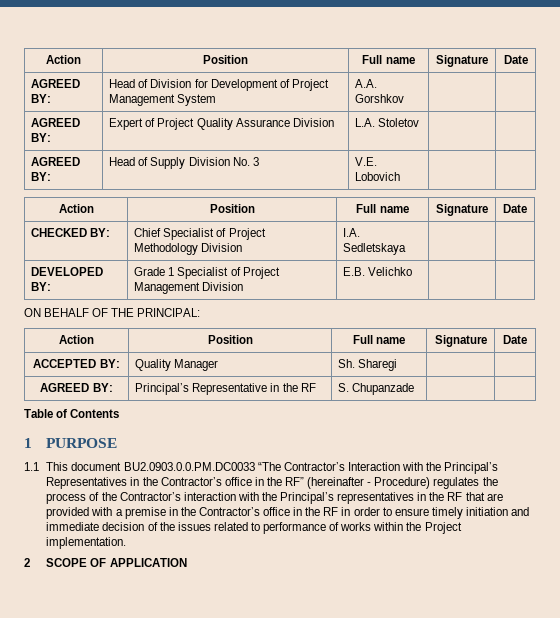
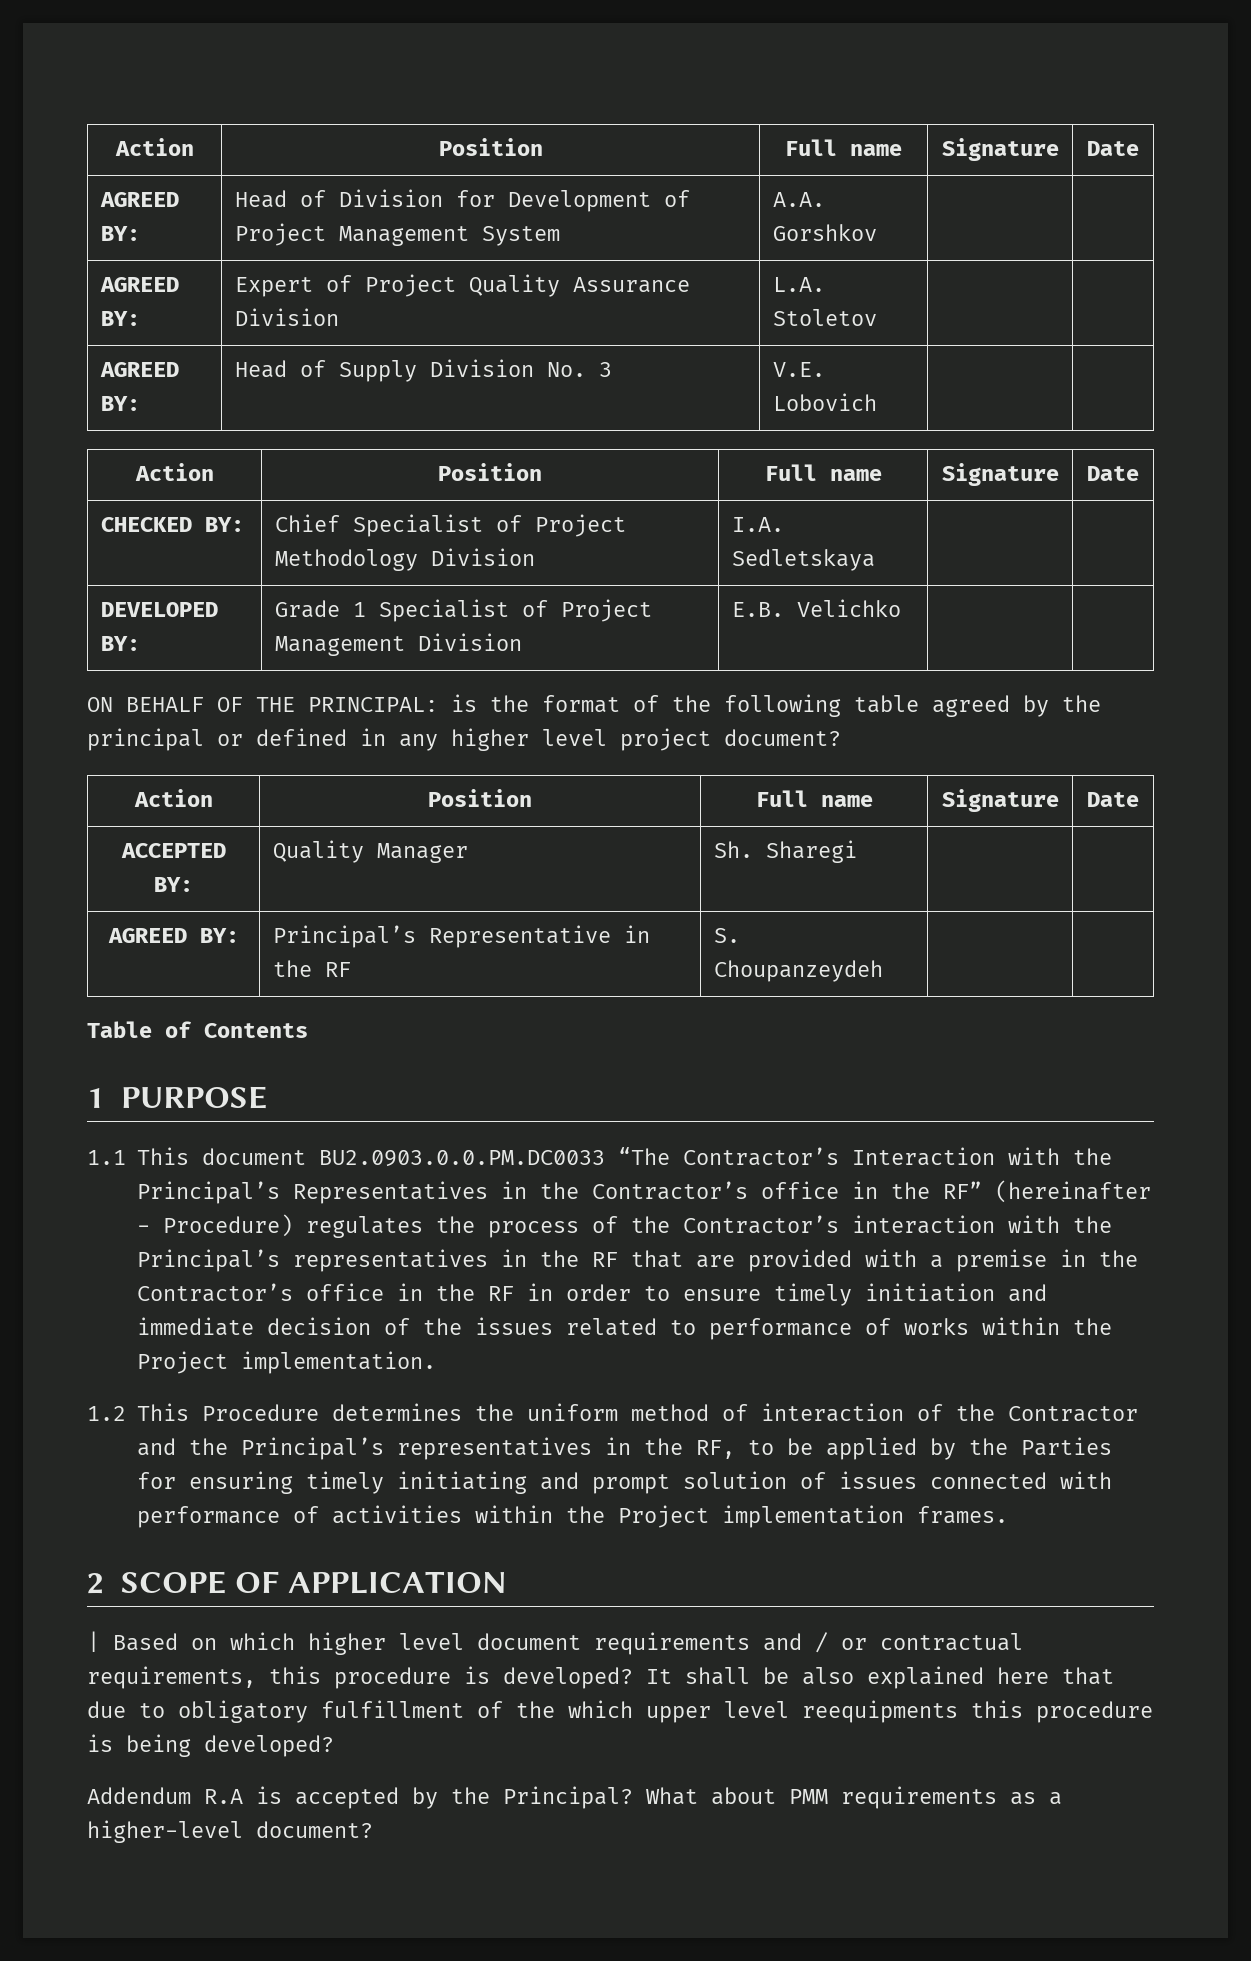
- ON BEHALF OF THE PRINCIPAL:
+ ON BEHALF OF THE PRINCIPAL: is the format of the following table agreed by the principal or defined in any higher level project document?
- AGREED BY: | Principal’s Representative in the RF | S. Chupanzade | |
+ AGREED BY: | Principal’s Representative in the RF | S. Choupanzeydeh | |
+ 1.2 This Procedure determines the uniform method of interaction of the Contractor and the Principal’s representatives in the RF, to be applied by the Parties for ensuring timely initiating and prompt solution of issues connected with performance of activities within the Project implementation frames.
  2 SCOPE OF APPLICATION
+ | Based on which higher level document requirements and / or contractual requirements, this procedure is developed? It shall be also explained here that due to obligatory fulfillment of the which upper level reequipments this procedure is being developed?
+ Addendum R.A is accepted by the Principal? What about PMM requirements as a higher-level document?

